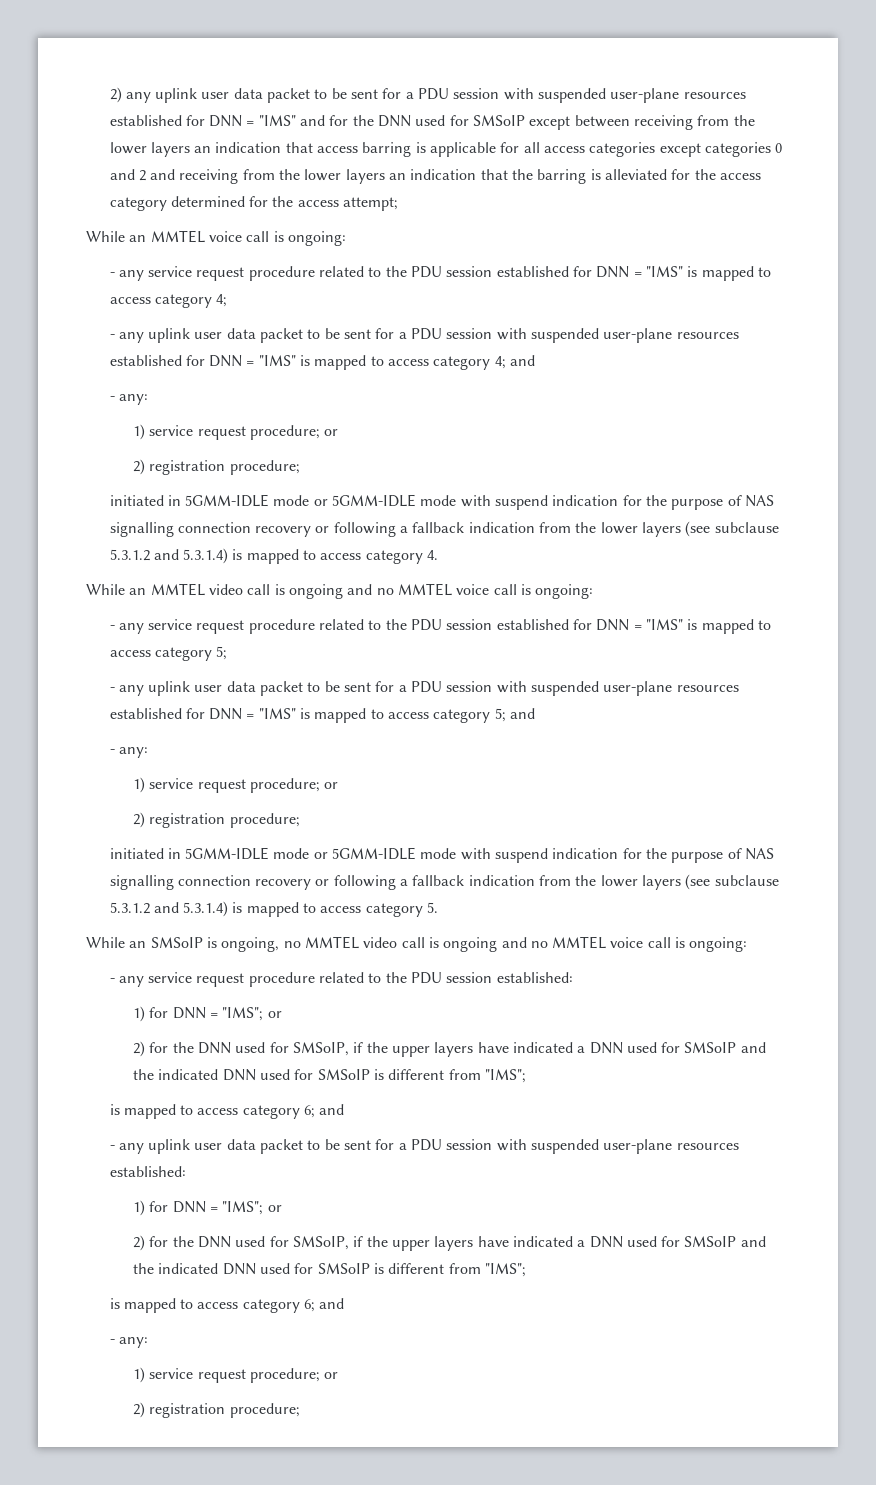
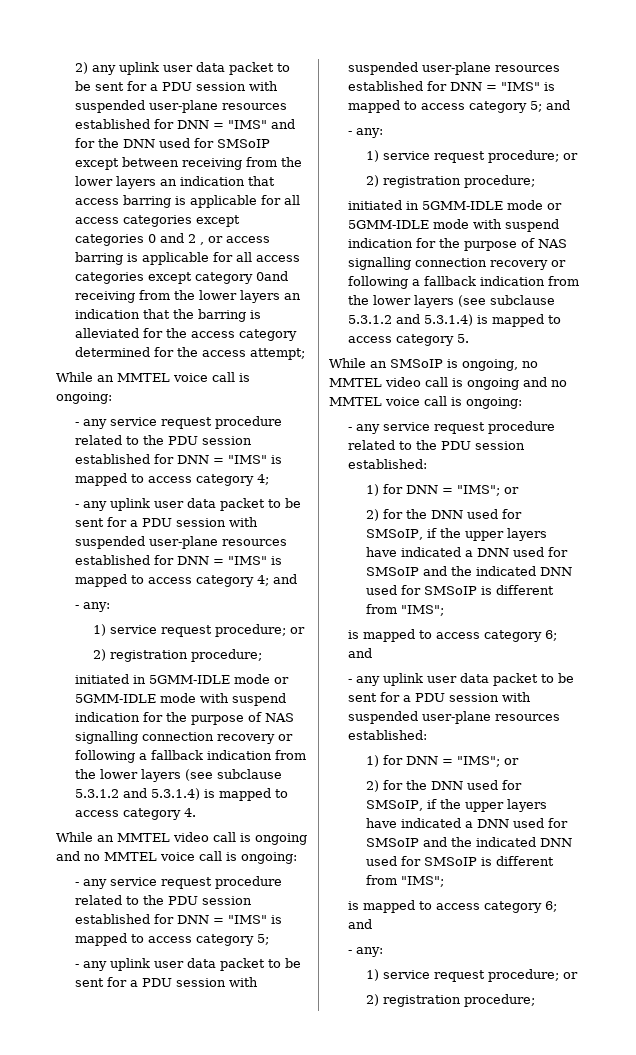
- 2) any uplink user data packet to be sent for a PDU session with suspended user-plane resources established for DNN = "IMS" and for the DNN used for SMSoIP except between receiving from the lower layers an indication that access barring is applicable for all access categories except categories 0 and 2 and receiving from the lower layers an indication that the barring is alleviated for the access category determined for the access attempt;
+ 2) any uplink user data packet to be sent for a PDU session with suspended user-plane resources established for DNN = "IMS" and for the DNN used for SMSoIP except between receiving from the lower layers an indication that access barring is applicable for all access categories except categories 0 and 2 , or access barring is applicable for all access categories except category 0and receiving from the lower layers an indication that the barring is alleviated for the access category determined for the access attempt;

